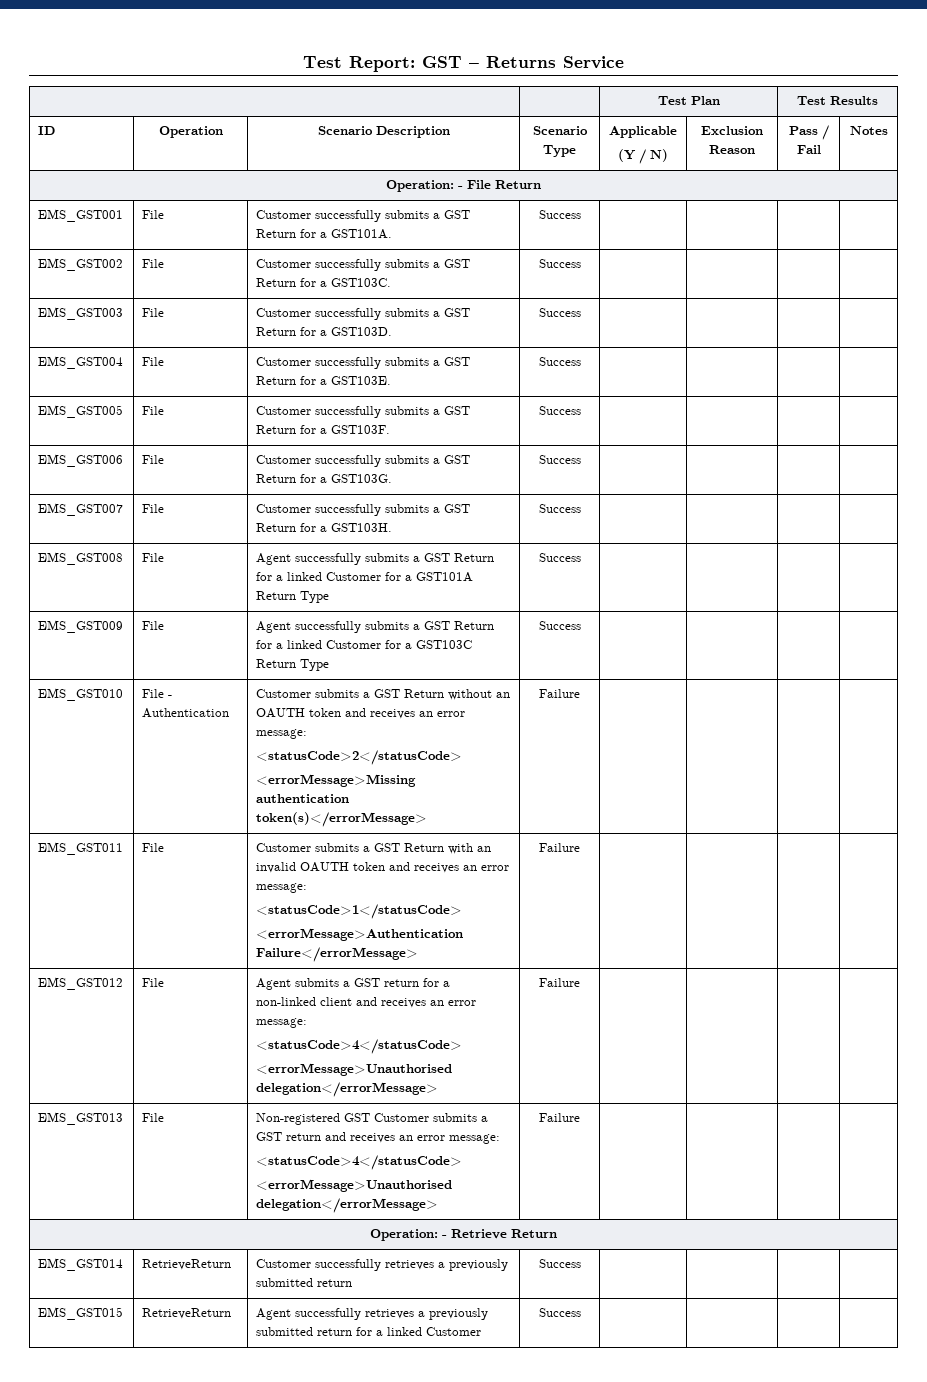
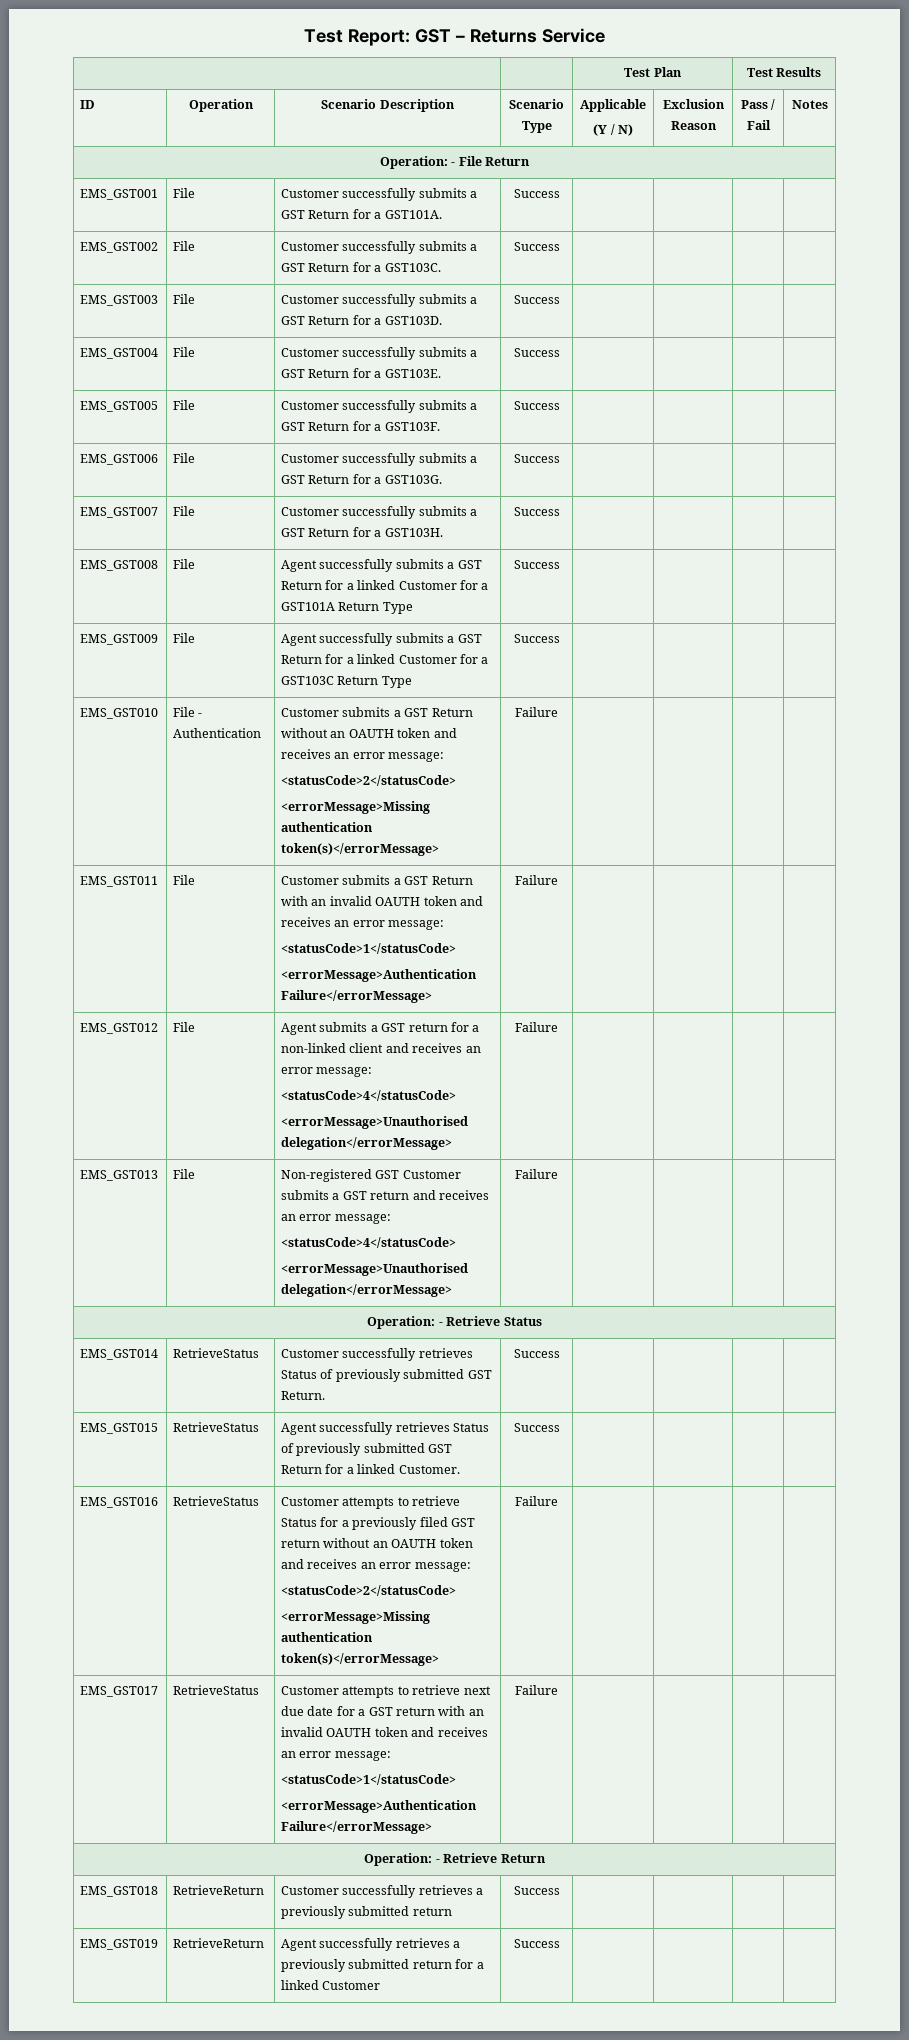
+ Operation: - Retrieve Status
+ EMS_GST014 | RetrieveStatus | Customer successfully retrieves Status of previously submitted GST Return. | Success | | | |
+ EMS_GST015 | RetrieveStatus | Agent successfully retrieves Status of previously submitted GST Return for a linked Customer. | Success | | | |
+ EMS_GST016 | RetrieveStatus | Customer attempts to retrieve Status for a previously filed GST return without an OAUTH token and receives an error message:
+ <statusCode>2</statusCode>
+ <errorMessage>Missing authentication token(s)</errorMessage> | Failure | | | |
+ EMS_GST017 | RetrieveStatus | Customer attempts to retrieve next due date for a GST return with an invalid OAUTH token and receives an error message:
+ <statusCode>1</statusCode>
+ <errorMessage>Authentication Failure</errorMessage> | Failure | | | |
- EMS_GST014 | RetrieveReturn | Customer successfully retrieves a previously submitted return | Success | | | |
+ EMS_GST018 | RetrieveReturn | Customer successfully retrieves a previously submitted return | Success | | | |
- EMS_GST015 | RetrieveReturn | Agent successfully retrieves a previously submitted return for a linked Customer | Success | | | |
+ EMS_GST019 | RetrieveReturn | Agent successfully retrieves a previously submitted return for a linked Customer | Success | | | |

